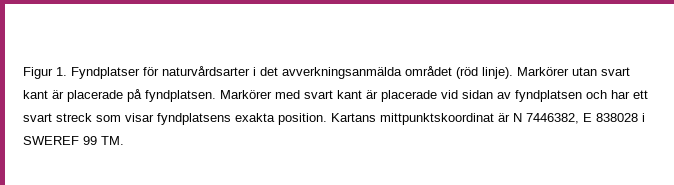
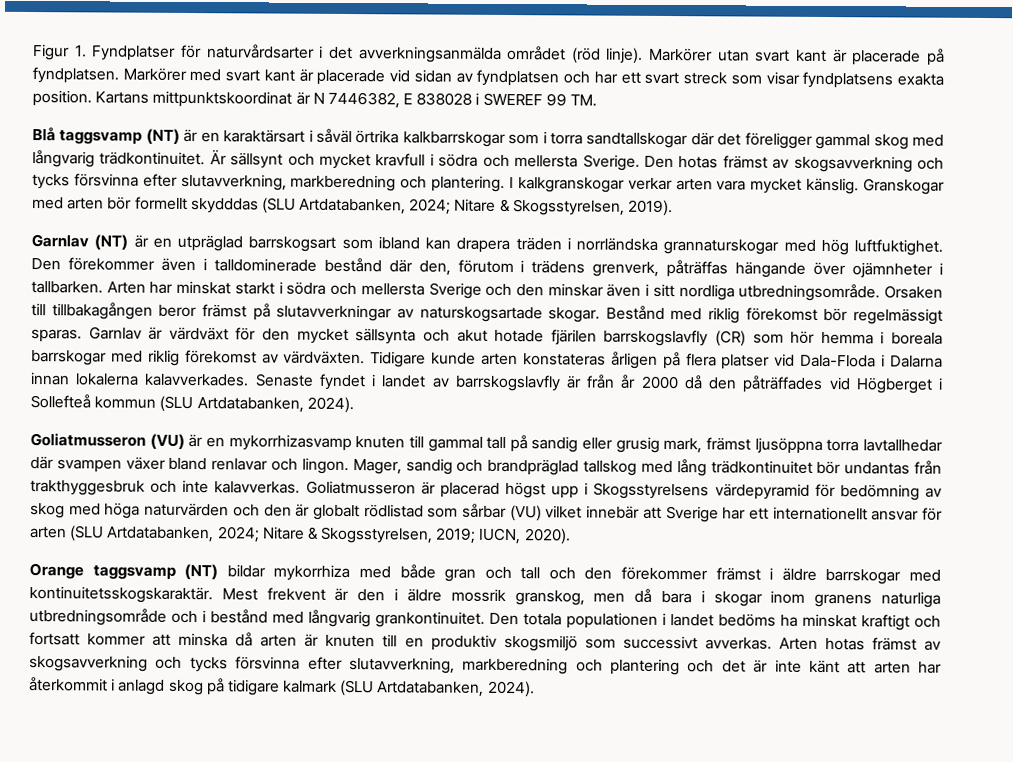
+ Blå taggsvamp (NT) är en karaktärsart i såväl örtrika kalkbarrskogar som i torra sandtallskogar där det föreligger gammal skog med långvarig trädkontinuitet. Är sällsynt och mycket kravfull i södra och mellersta Sverige. Den hotas främst av skogsavverkning och tycks försvinna efter slutavverkning, markberedning och plantering. I kalkgranskogar verkar arten vara mycket känslig. Granskogar med arten bör formellt skydddas (SLU Artdatabanken, 2024; Nitare & Skogsstyrelsen, 2019).
+ Garnlav (NT) är en utpräglad barrskogsart som ibland kan drapera träden i norrländska grannaturskogar med hög luftfuktighet. Den förekommer även i talldominerade bestånd där den, förutom i trädens grenverk, påträffas hängande över ojämnheter i tallbarken. Arten har minskat starkt i södra och mellersta Sverige och den minskar även i sitt nordliga utbredningsområde. Orsaken till tillbakagången beror främst på slutavverkningar av naturskogsartade skogar. Bestånd med riklig förekomst bör regelmässigt sparas. Garnlav är värdväxt för den mycket sällsynta och akut hotade fjärilen barrskogslavfly (CR) som hör hemma i boreala barrskogar med riklig förekomst av värdväxten. Tidigare kunde arten konstateras årligen på flera platser vid Dala-Floda i Dalarna innan lokalerna kalavverkades. Senaste fyndet i landet av barrskogslavfly är från år 2000 då den påträffades vid Högberget i Sollefteå kommun (SLU Artdatabanken, 2024).
+ Goliatmusseron (VU) är en mykorrhizasvamp knuten till gammal tall på sandig eller grusig mark, främst ljusöppna torra lavtallhedar där svampen växer bland renlavar och lingon. Mager, sandig och brandpräglad tallskog med lång trädkontinuitet bör undantas från trakthyggesbruk och inte kalavverkas. Goliatmusseron är placerad högst upp i Skogsstyrelsens värdepyramid för bedömning av skog med höga naturvärden och den är globalt rödlistad som sårbar (VU) vilket innebär att Sverige har ett internationellt ansvar för arten (SLU Artdatabanken, 2024; Nitare & Skogsstyrelsen, 2019; IUCN, 2020).
+ Orange taggsvamp (NT) bildar mykorrhiza med både gran och tall och den förekommer främst i äldre barrskogar med kontinuitetsskogskaraktär. Mest frekvent är den i äldre mossrik granskog, men då bara i skogar inom granens naturliga utbredningsområde och i bestånd med långvarig grankontinuitet. Den totala populationen i landet bedöms ha minskat kraftigt och fortsatt kommer att minska då arten är knuten till en produktiv skogsmiljö som successivt avverkas. Arten hotas främst av skogsavverkning och tycks försvinna efter slutavverkning, markberedning och plantering och det är inte känt att arten har återkommit i anlagd skog på tidigare kalmark (SLU Artdatabanken, 2024).

